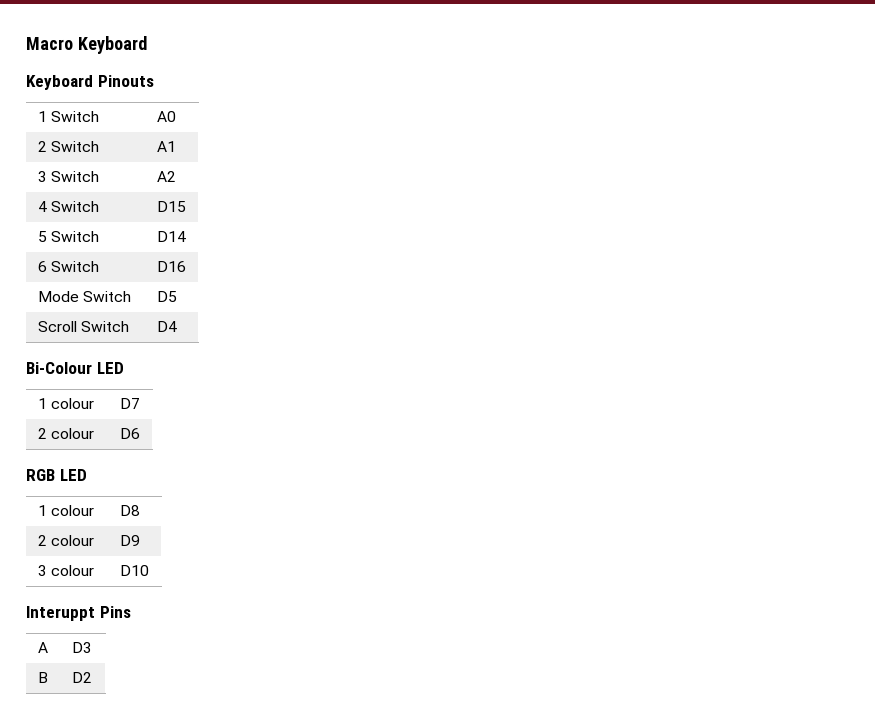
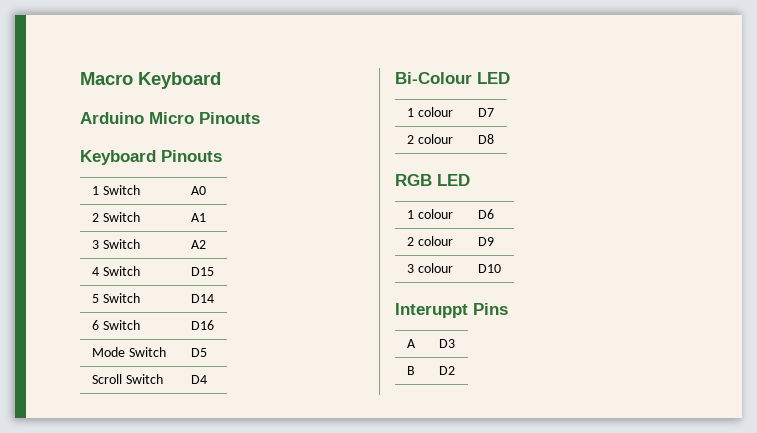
+ Arduino Micro Pinouts
- 2 colour | D6
+ 2 colour | D8
- 1 colour | D8
+ 1 colour | D6

